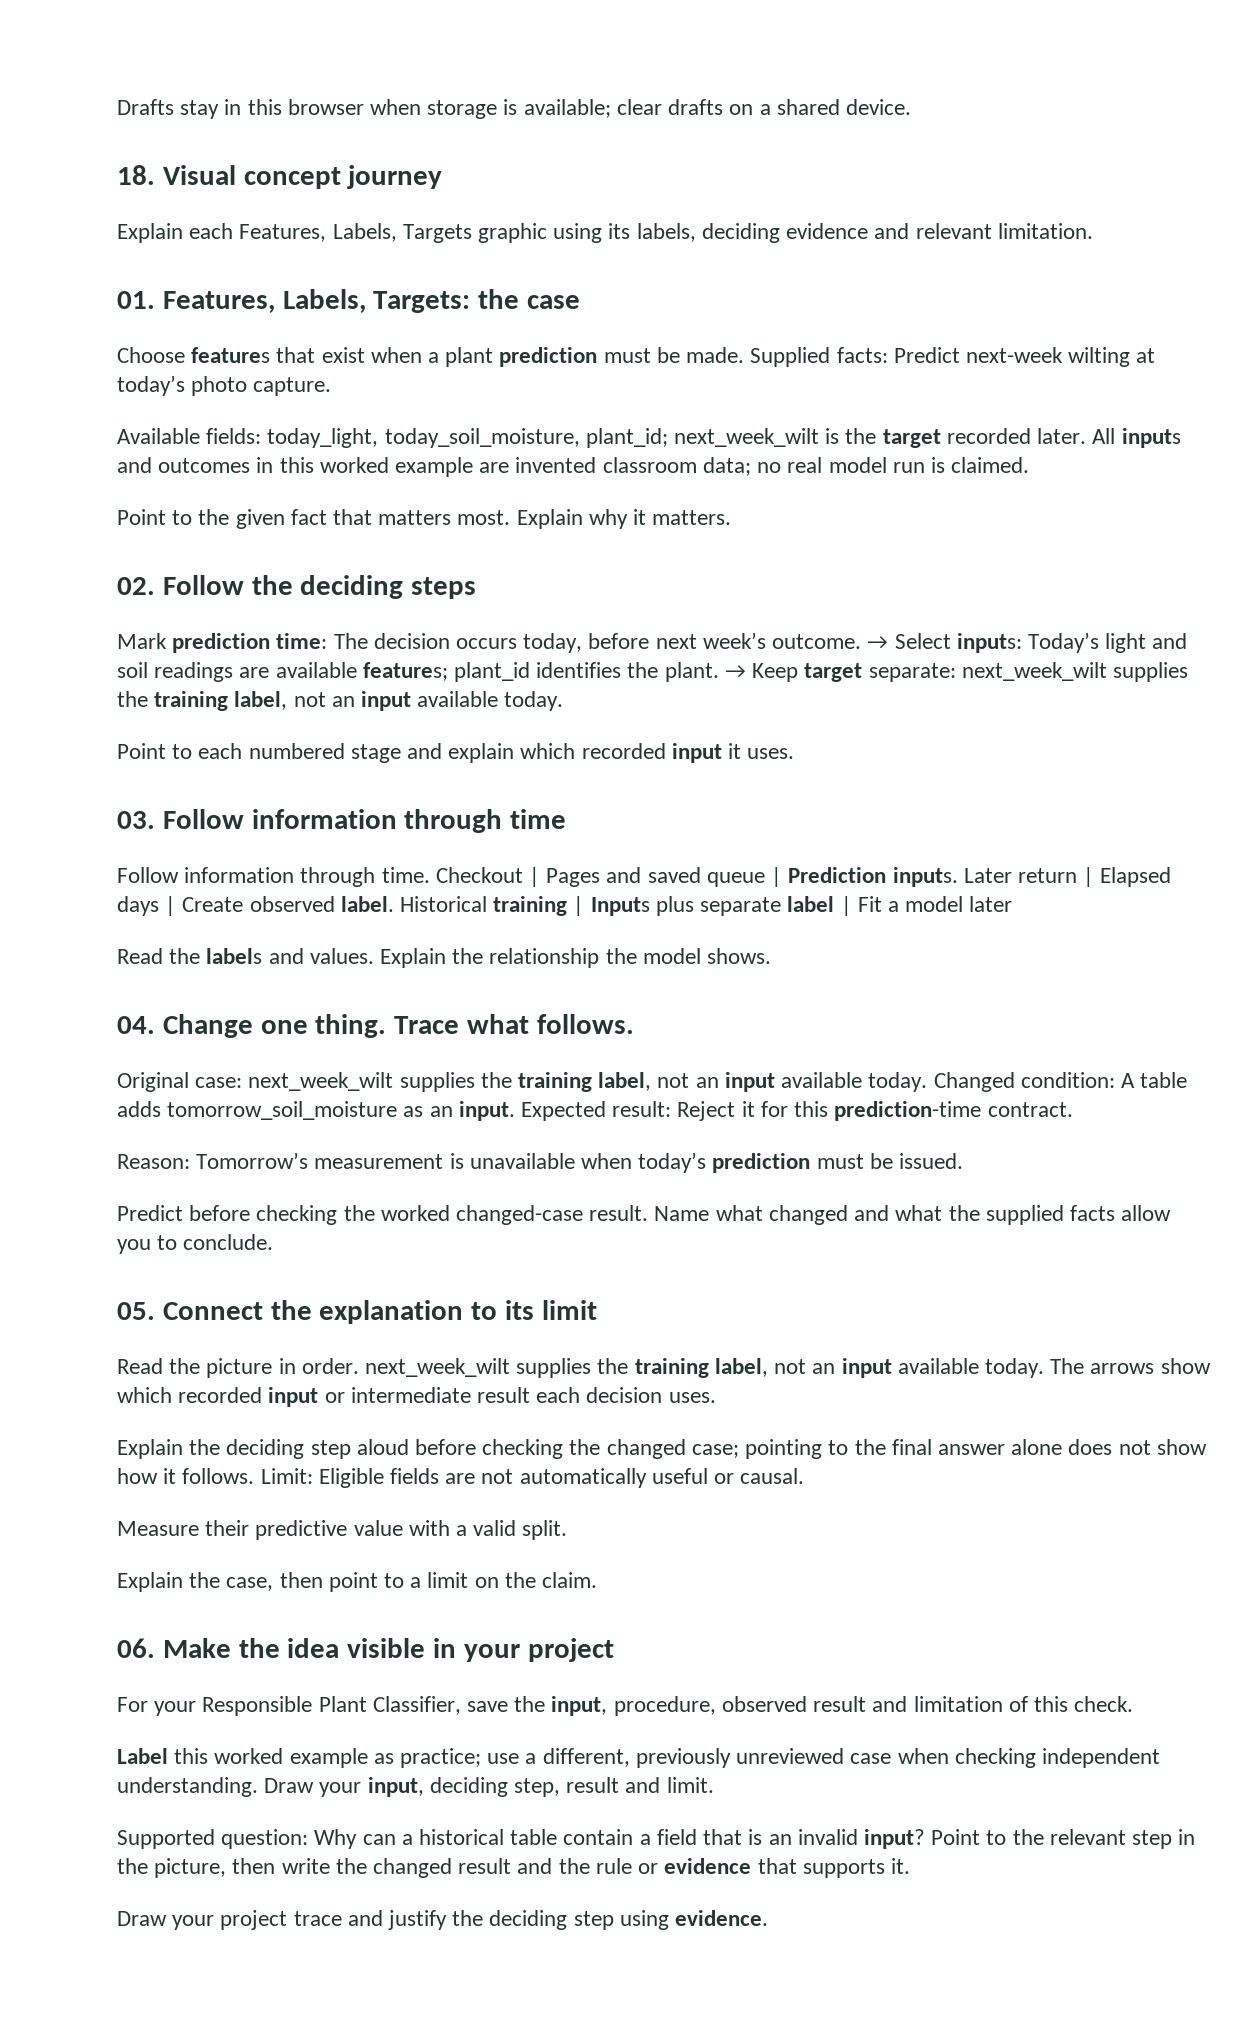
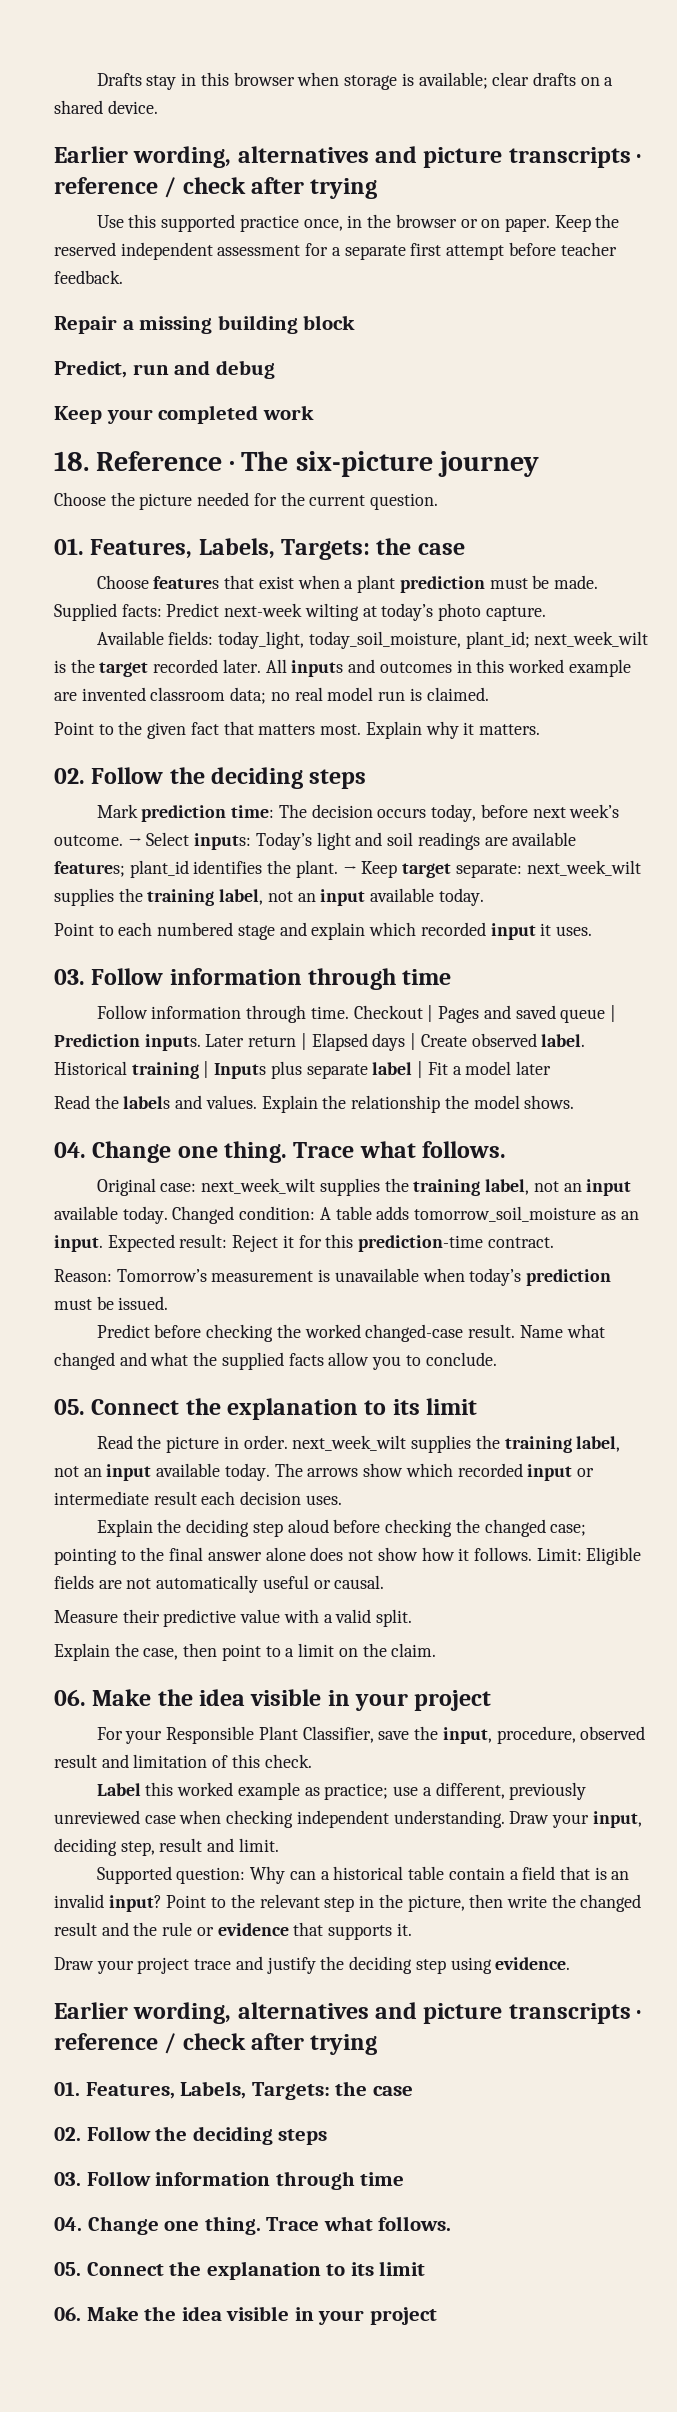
  Drafts stay in this browser when storage is available; clear drafts on a shared device.
- 18. Visual concept journey
- Explain each Features, Labels, Targets graphic using its labels, deciding evidence and relevant limitation.
+ Earlier wording, alternatives and picture transcripts · reference / check after trying
+ Use this supported practice once, in the browser or on paper. Keep the reserved independent assessment for a separate first attempt before teacher feedback.
+ Repair a missing building block
+ Predict, run and debug
+ Keep your completed work
+ 18. Reference · The six-picture journey
+ Choose the picture needed for the current question.
  Draw your project trace and justify the deciding step using evidence.
+ Earlier wording, alternatives and picture transcripts · reference / check after trying
+ 01. Features, Labels, Targets: the case
+ 02. Follow the deciding steps
+ 03. Follow information through time
+ 04. Change one thing. Trace what follows.
+ 05. Connect the explanation to its limit
+ 06. Make the idea visible in your project

